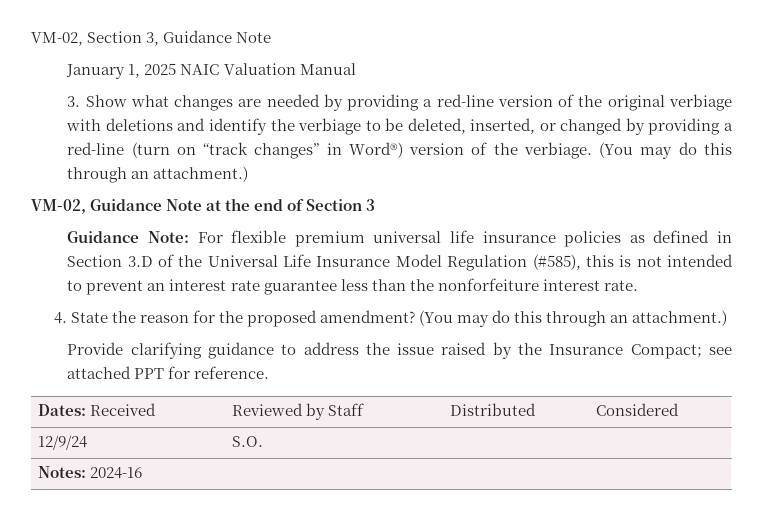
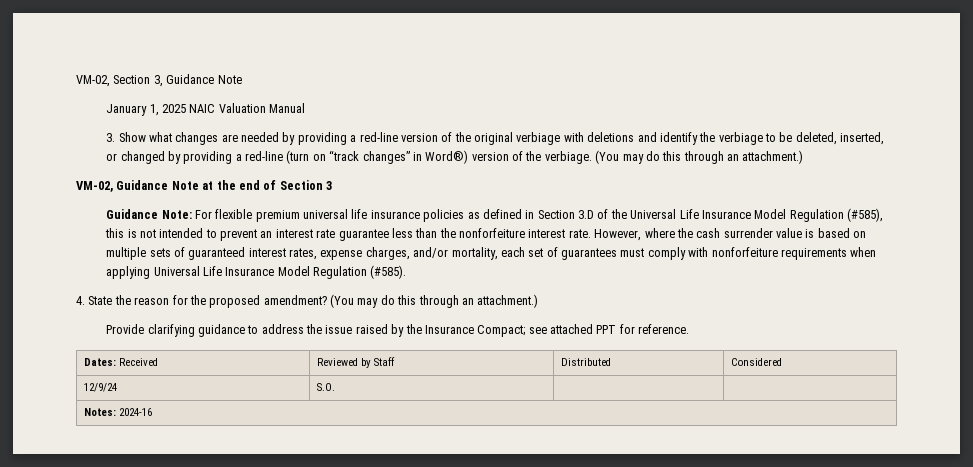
+ However, where the cash surrender value is based on multiple sets of guaranteed interest rates, expense charges, and/or mortality, each set of guarantees must comply with nonforfeiture requirements when applying Universal Life Insurance Model Regulation (#585).

